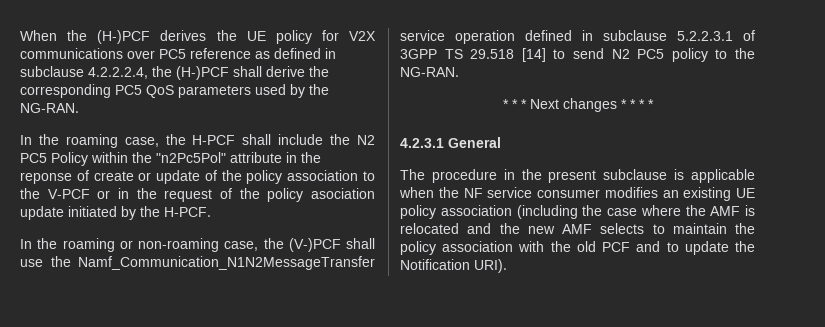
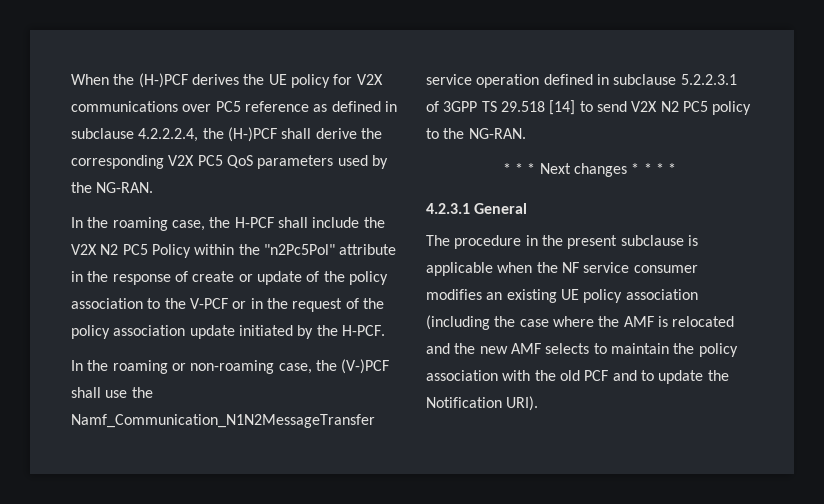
- When the (H-)PCF derives the UE policy for V2X communications over PC5 reference as defined in subclause 4.2.2.2.4, the (H-)PCF shall derive the corresponding PC5 QoS parameters used by the NG-RAN.
+ When the (H-)PCF derives the UE policy for V2X communications over PC5 reference as defined in subclause 4.2.2.2.4, the (H-)PCF shall derive the corresponding V2X PC5 QoS parameters used by the NG-RAN.
- In the roaming case, the H-PCF shall include the N2 PC5 Policy within the "n2Pc5Pol" attribute in the reponse of create or update of the policy association to the V-PCF or in the request of the policy asociation update initiated by the H-PCF.
+ In the roaming case, the H-PCF shall include the V2X N2 PC5 Policy within the "n2Pc5Pol" attribute in the response of create or update of the policy association to the V-PCF or in the request of the policy association update initiated by the H-PCF.
- In the roaming or non-roaming case, the (V-)PCF shall use the Namf_Communication_N1N2MessageTransfer service operation defined in subclause 5.2.2.3.1 of 3GPP TS 29.518 [14] to send N2 PC5 policy to the NG-RAN.
+ In the roaming or non-roaming case, the (V-)PCF shall use the Namf_Communication_N1N2MessageTransfer service operation defined in subclause 5.2.2.3.1 of 3GPP TS 29.518 [14] to send V2X N2 PC5 policy to the NG-RAN.

